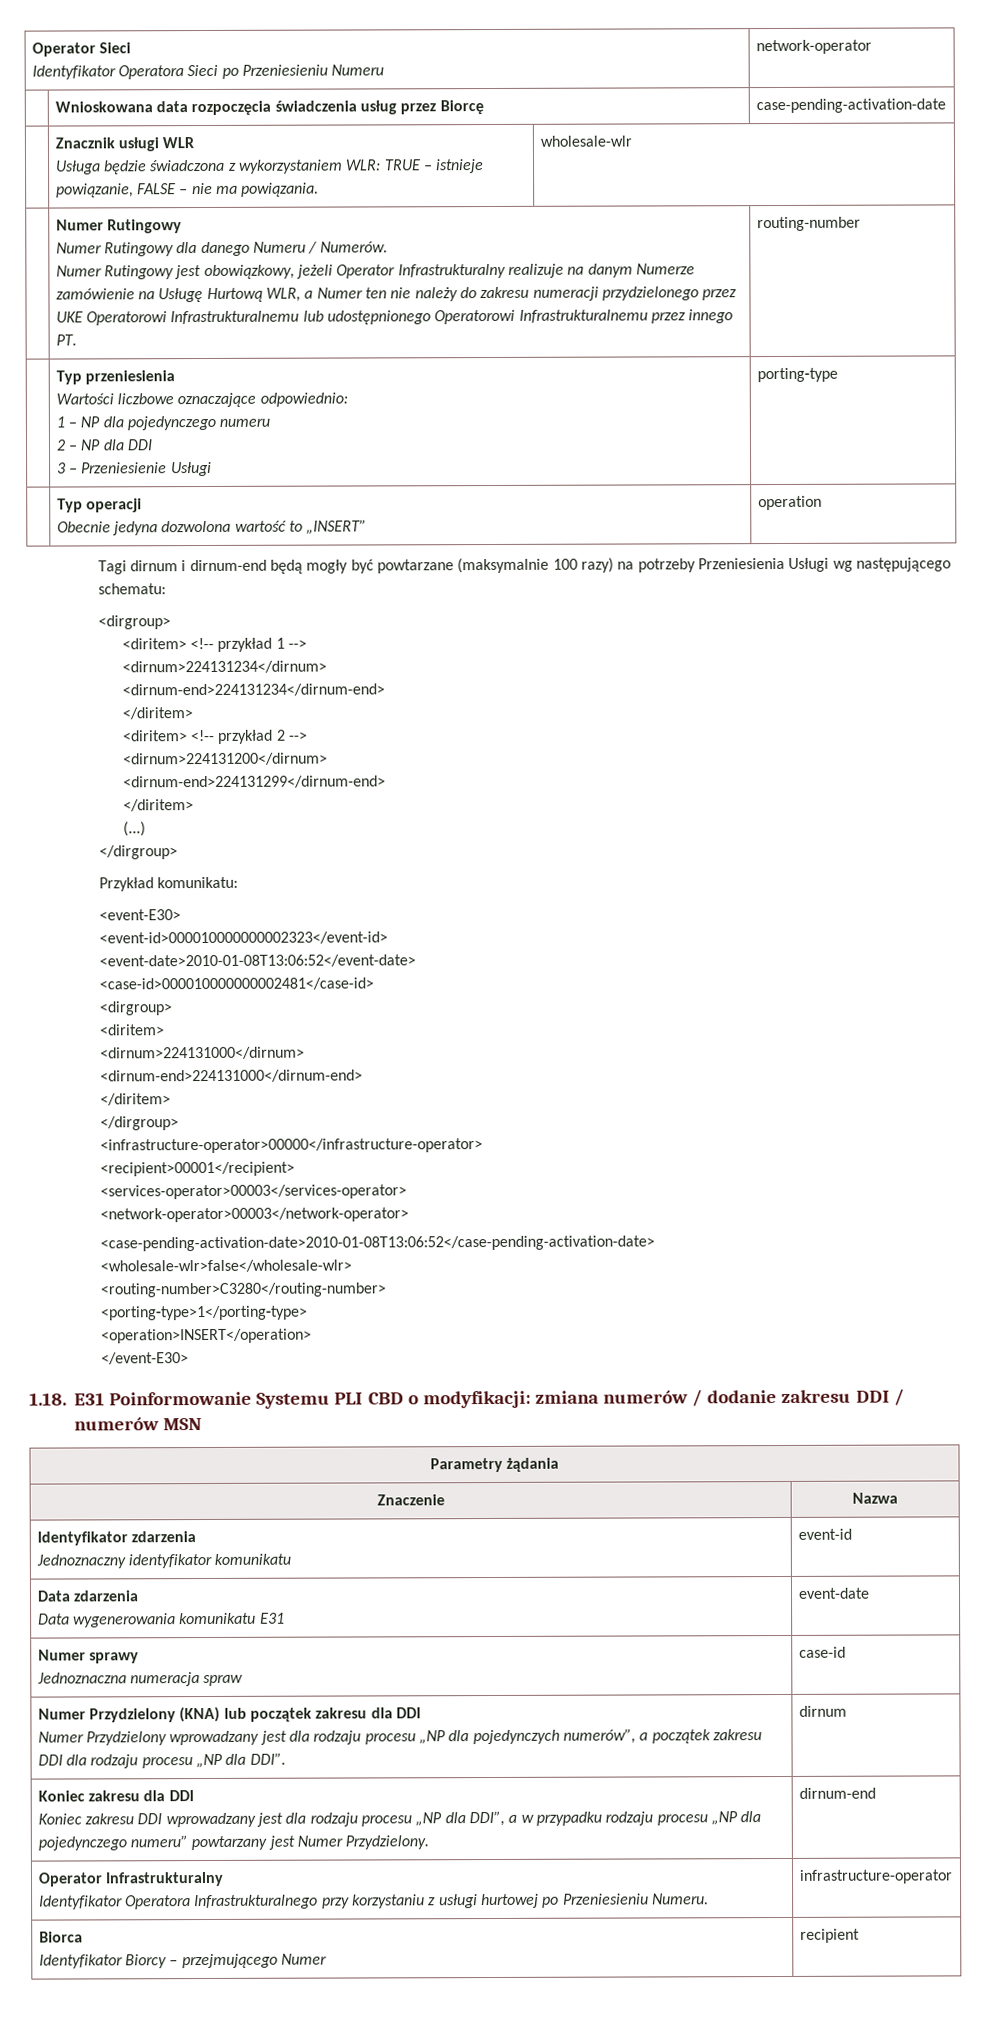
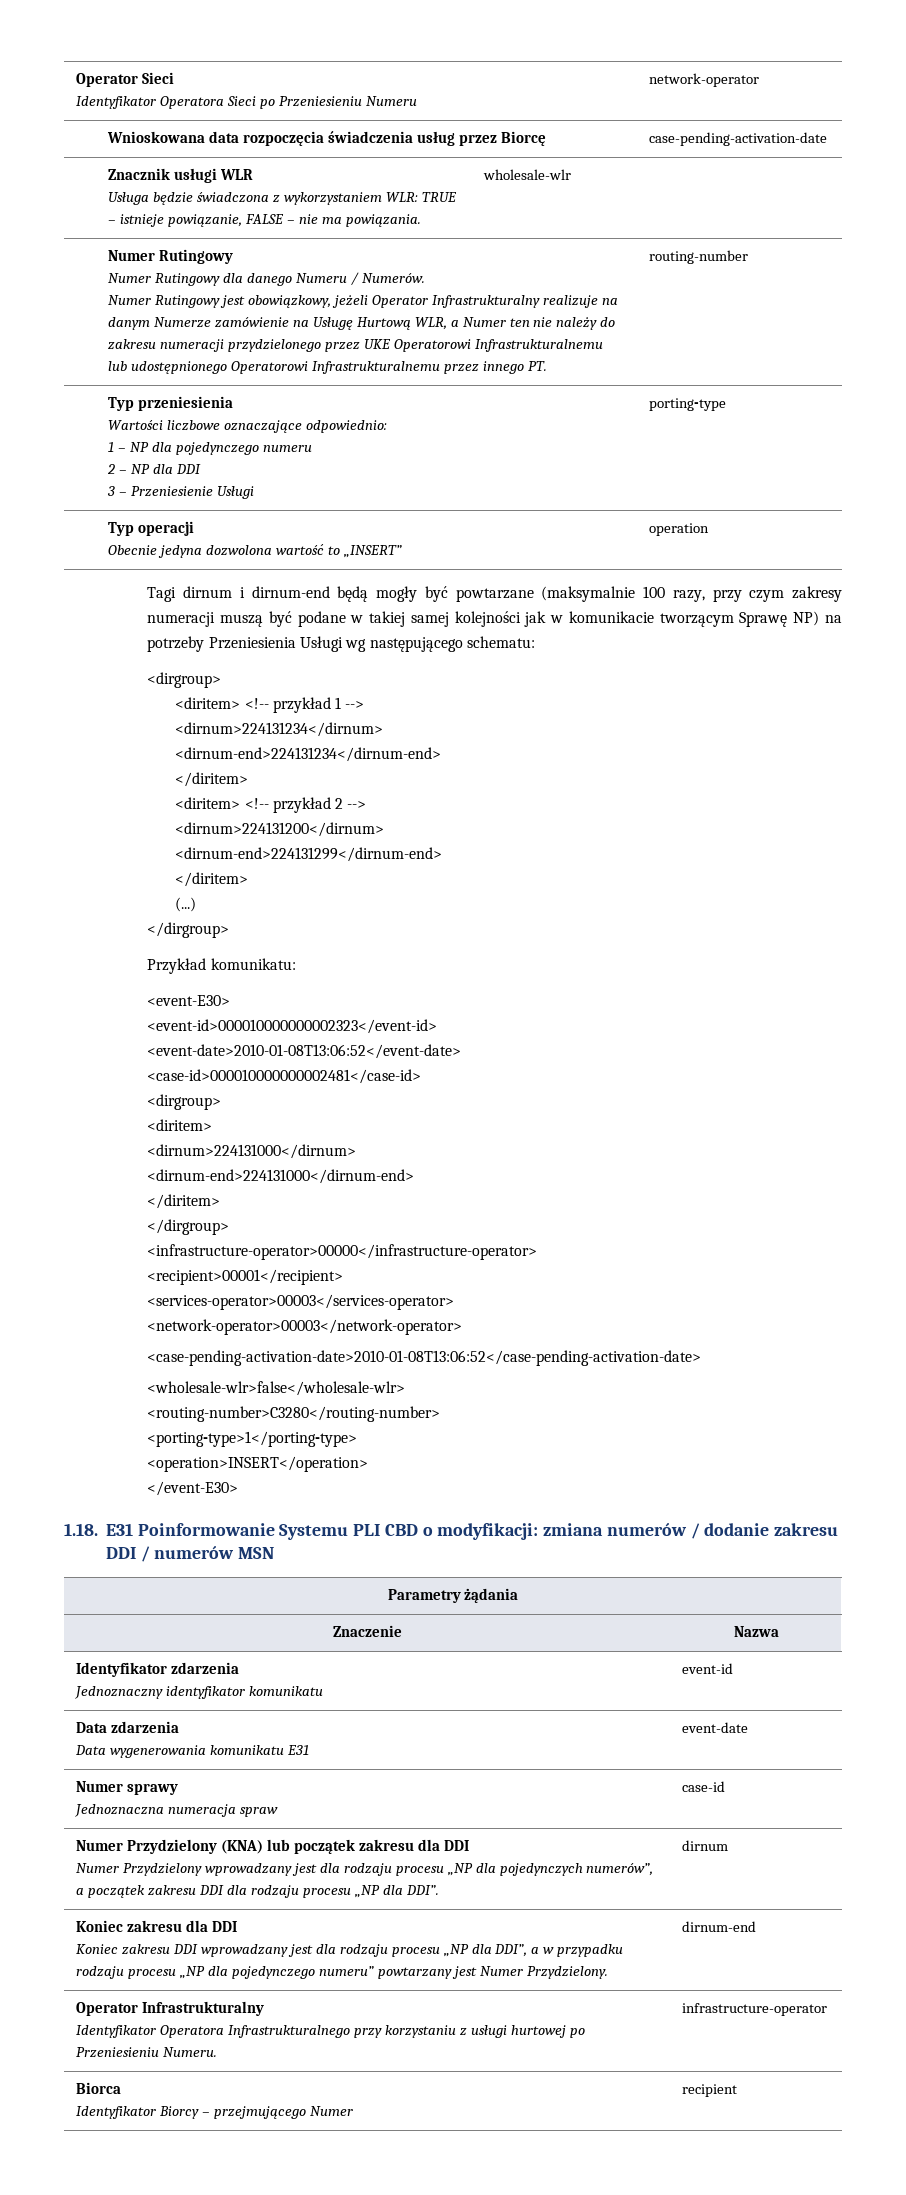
- Tagi dirnum i dirnum-end będą mogły być powtarzane (maksymalnie 100 razy) na potrzeby Przeniesienia Usługi wg następującego schematu:
+ Tagi dirnum i dirnum-end będą mogły być powtarzane (maksymalnie 100 razy, przy czym zakresy numeracji muszą być podane w takiej samej kolejności jak w komunikacie tworzącym Sprawę NP) na potrzeby Przeniesienia Usługi wg następującego schematu:

